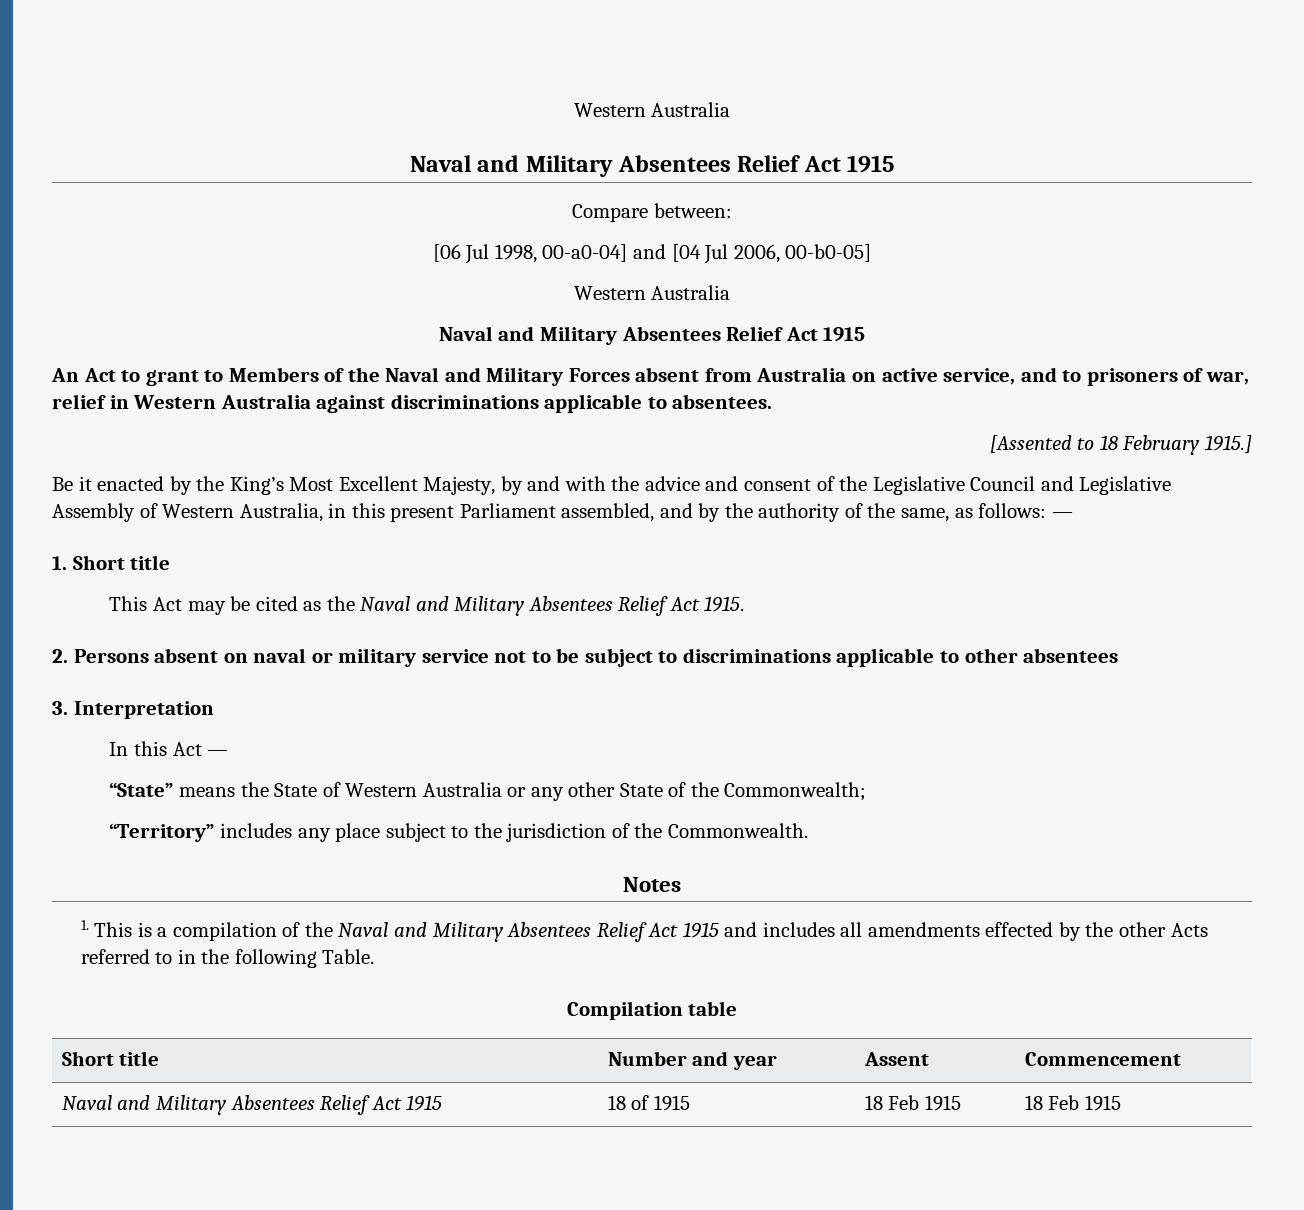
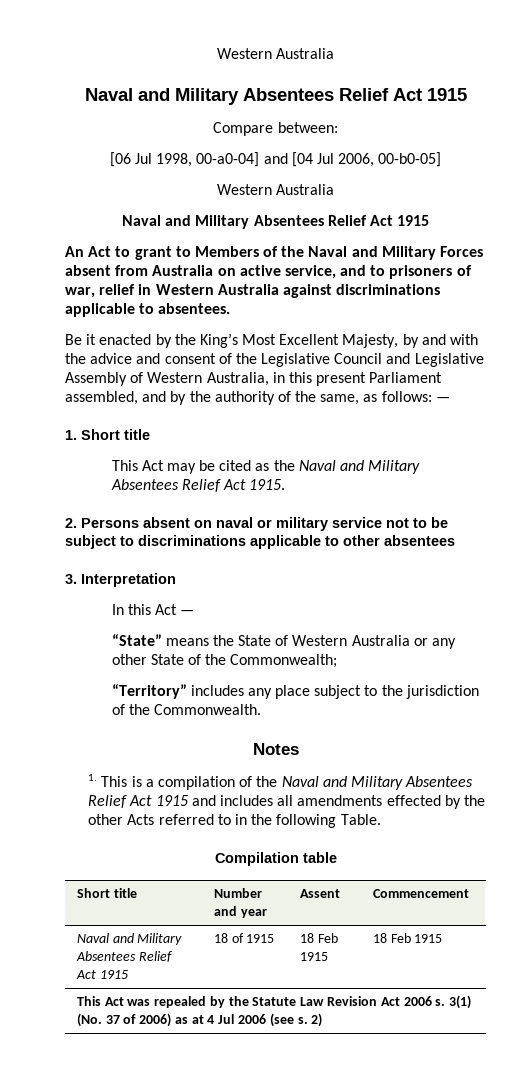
- [Assented to 18 February 1915.]
+ This Act was repealed by the Statute Law Revision Act 2006 s. 3(1) (No. 37 of 2006) as at 4 Jul 2006 (see s. 2)

